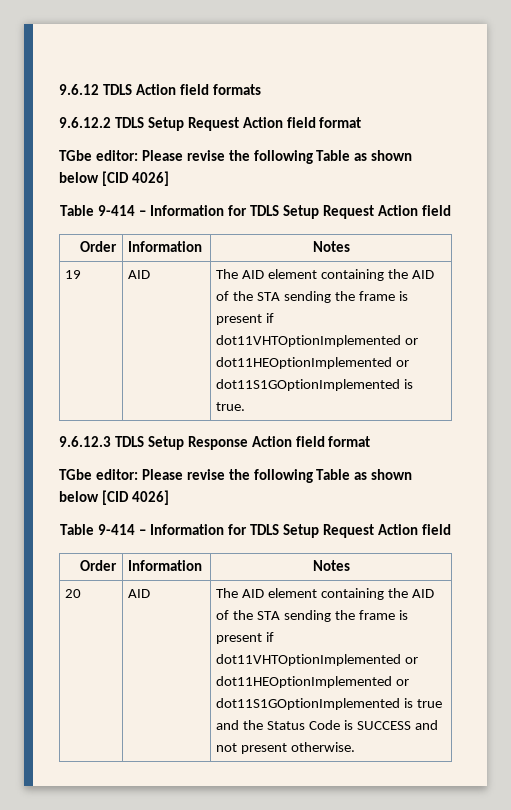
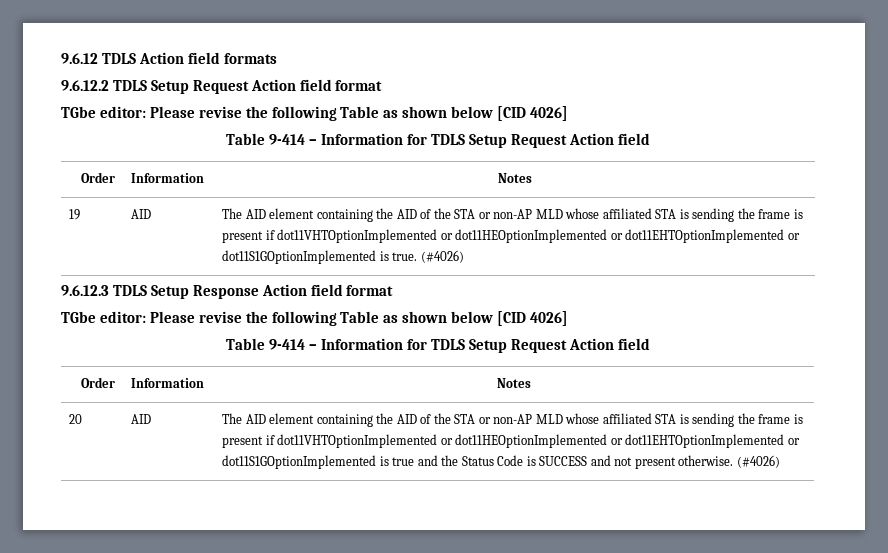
- 19 | AID | The AID element containing the AID of the STA sending the frame is present if dot11VHTOptionImplemented or dot11HEOptionImplemented or dot11S1GOptionImplemented is true.
+ 19 | AID | The AID element containing the AID of the STA or non-AP MLD whose affiliated STA is sending the frame is present if dot11VHTOptionImplemented or dot11HEOptionImplemented or dot11EHTOptionImplemented or dot11S1GOptionImplemented is true. (#4026)
- The AID element containing the AID of the STA sending the frame is present if dot11VHTOptionImplemented or dot11HEOptionImplemented or dot11S1GOptionImplemented is true and the Status Code is SUCCESS and not present otherwise.
+ The AID element containing the AID of the STA or non-AP MLD whose affiliated STA is sending the frame is present if dot11VHTOptionImplemented or dot11HEOptionImplemented or dot11EHTOptionImplemented or dot11S1GOptionImplemented is true and the Status Code is SUCCESS and not present otherwise. (#4026)

